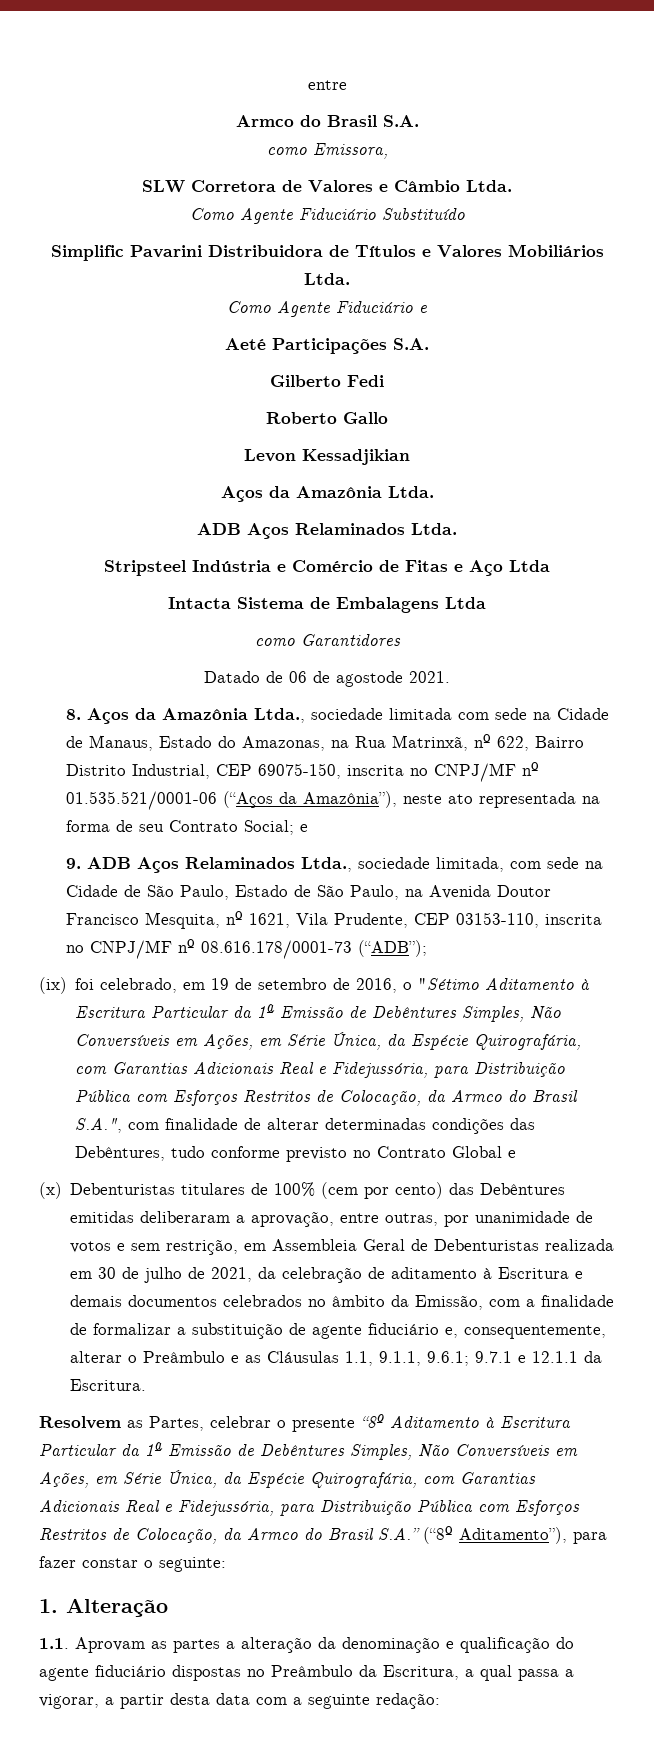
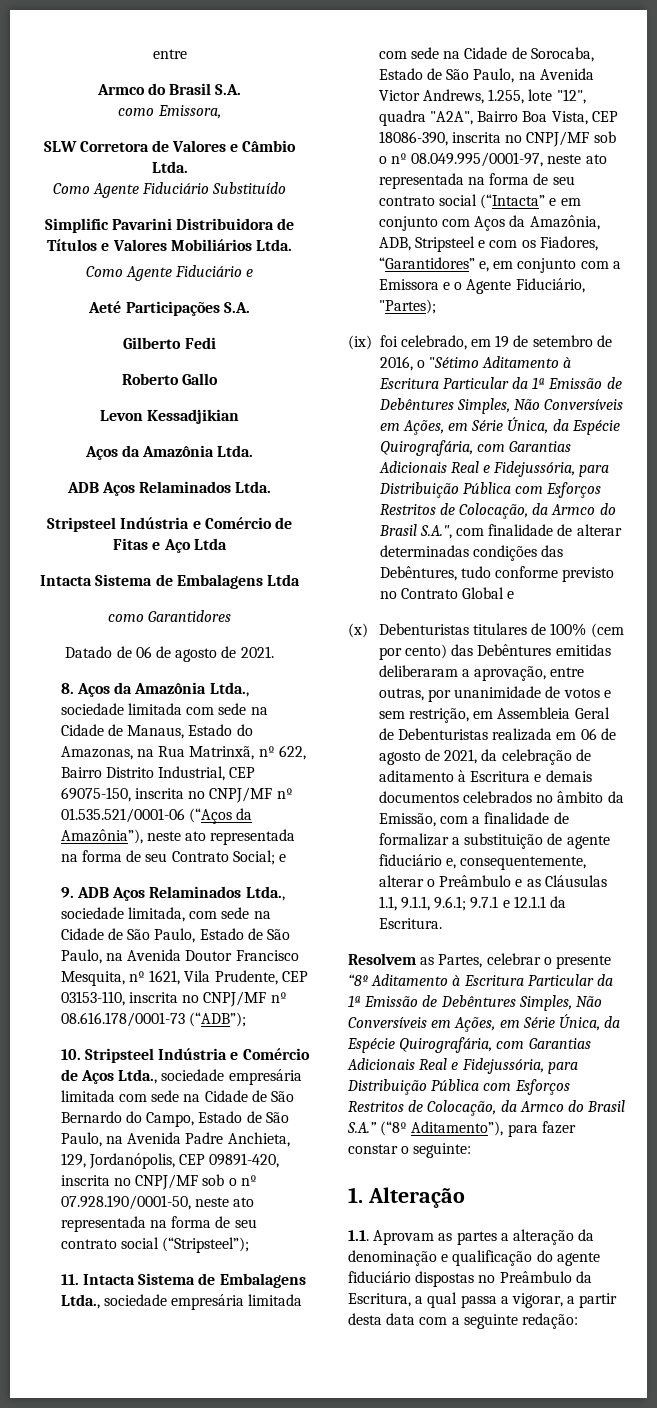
- Datado de 06 de agostode 2021.
+ Datado de 06 de agosto de 2021.
+ 10. Stripsteel Indústria e Comércio de Aços Ltda., sociedade empresária limitada com sede na Cidade de São Bernardo do Campo, Estado de São Paulo, na Avenida Padre Anchieta, 129, Jordanópolis, CEP 09891-420, inscrita no CNPJ/MF sob o nº 07.928.190/0001-50, neste ato representada na forma de seu contrato social (“Stripsteel”);
+ 11. Intacta Sistema de Embalagens Ltda., sociedade empresária limitada com sede na Cidade de Sorocaba, Estado de São Paulo, na Avenida Victor Andrews, 1.255, lote "12", quadra "A2A", Bairro Boa Vista, CEP 18086-390, inscrita no CNPJ/MF sob o nº 08.049.995/0001-97, neste ato representada na forma de seu contrato social (“Intacta” e em conjunto com Aços da Amazônia, ADB, Stripsteel e com os Fiadores, “Garantidores” e, em conjunto com a Emissora e o Agente Fiduciário, "Partes);
- (x) Debenturistas titulares de 100% (cem por cento) das Debêntures emitidas deliberaram a aprovação, entre outras, por unanimidade de votos e sem restrição, em Assembleia Geral de Debenturistas realizada em 30 de julho de 2021, da celebração de aditamento à Escritura e demais documentos celebrados no âmbito da Emissão, com a finalidade de formalizar a substituição de agente fiduciário e, consequentemente, alterar o Preâmbulo e as Cláusulas 1.1, 9.1.1, 9.6.1;
+ (x) Debenturistas titulares de 100% (cem por cento) das Debêntures emitidas deliberaram a aprovação, entre outras, por unanimidade de votos e sem restrição, em Assembleia Geral de Debenturistas realizada em 06 de agosto de 2021, da celebração de aditamento à Escritura e demais documentos celebrados no âmbito da Emissão, com a finalidade de formalizar a substituição de agente fiduciário e, consequentemente, alterar o Preâmbulo e as Cláusulas 1.1, 9.1.1, 9.6.1;

